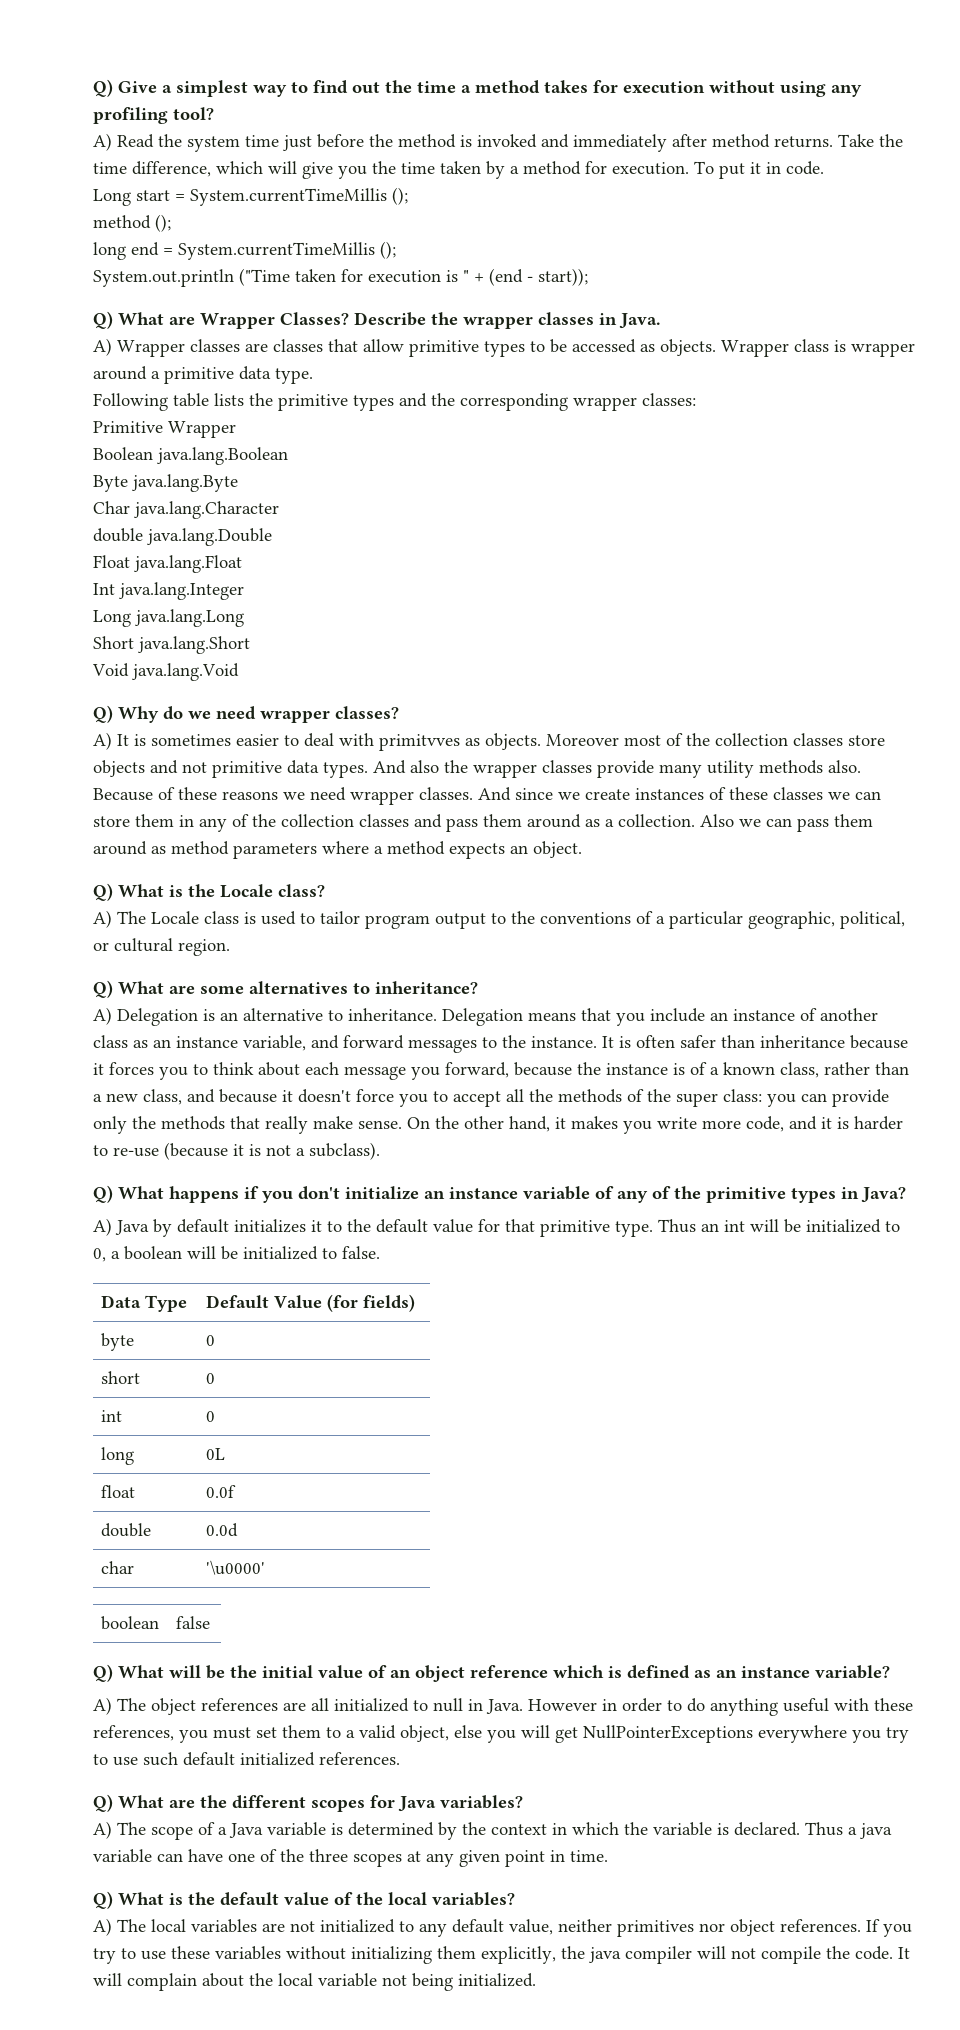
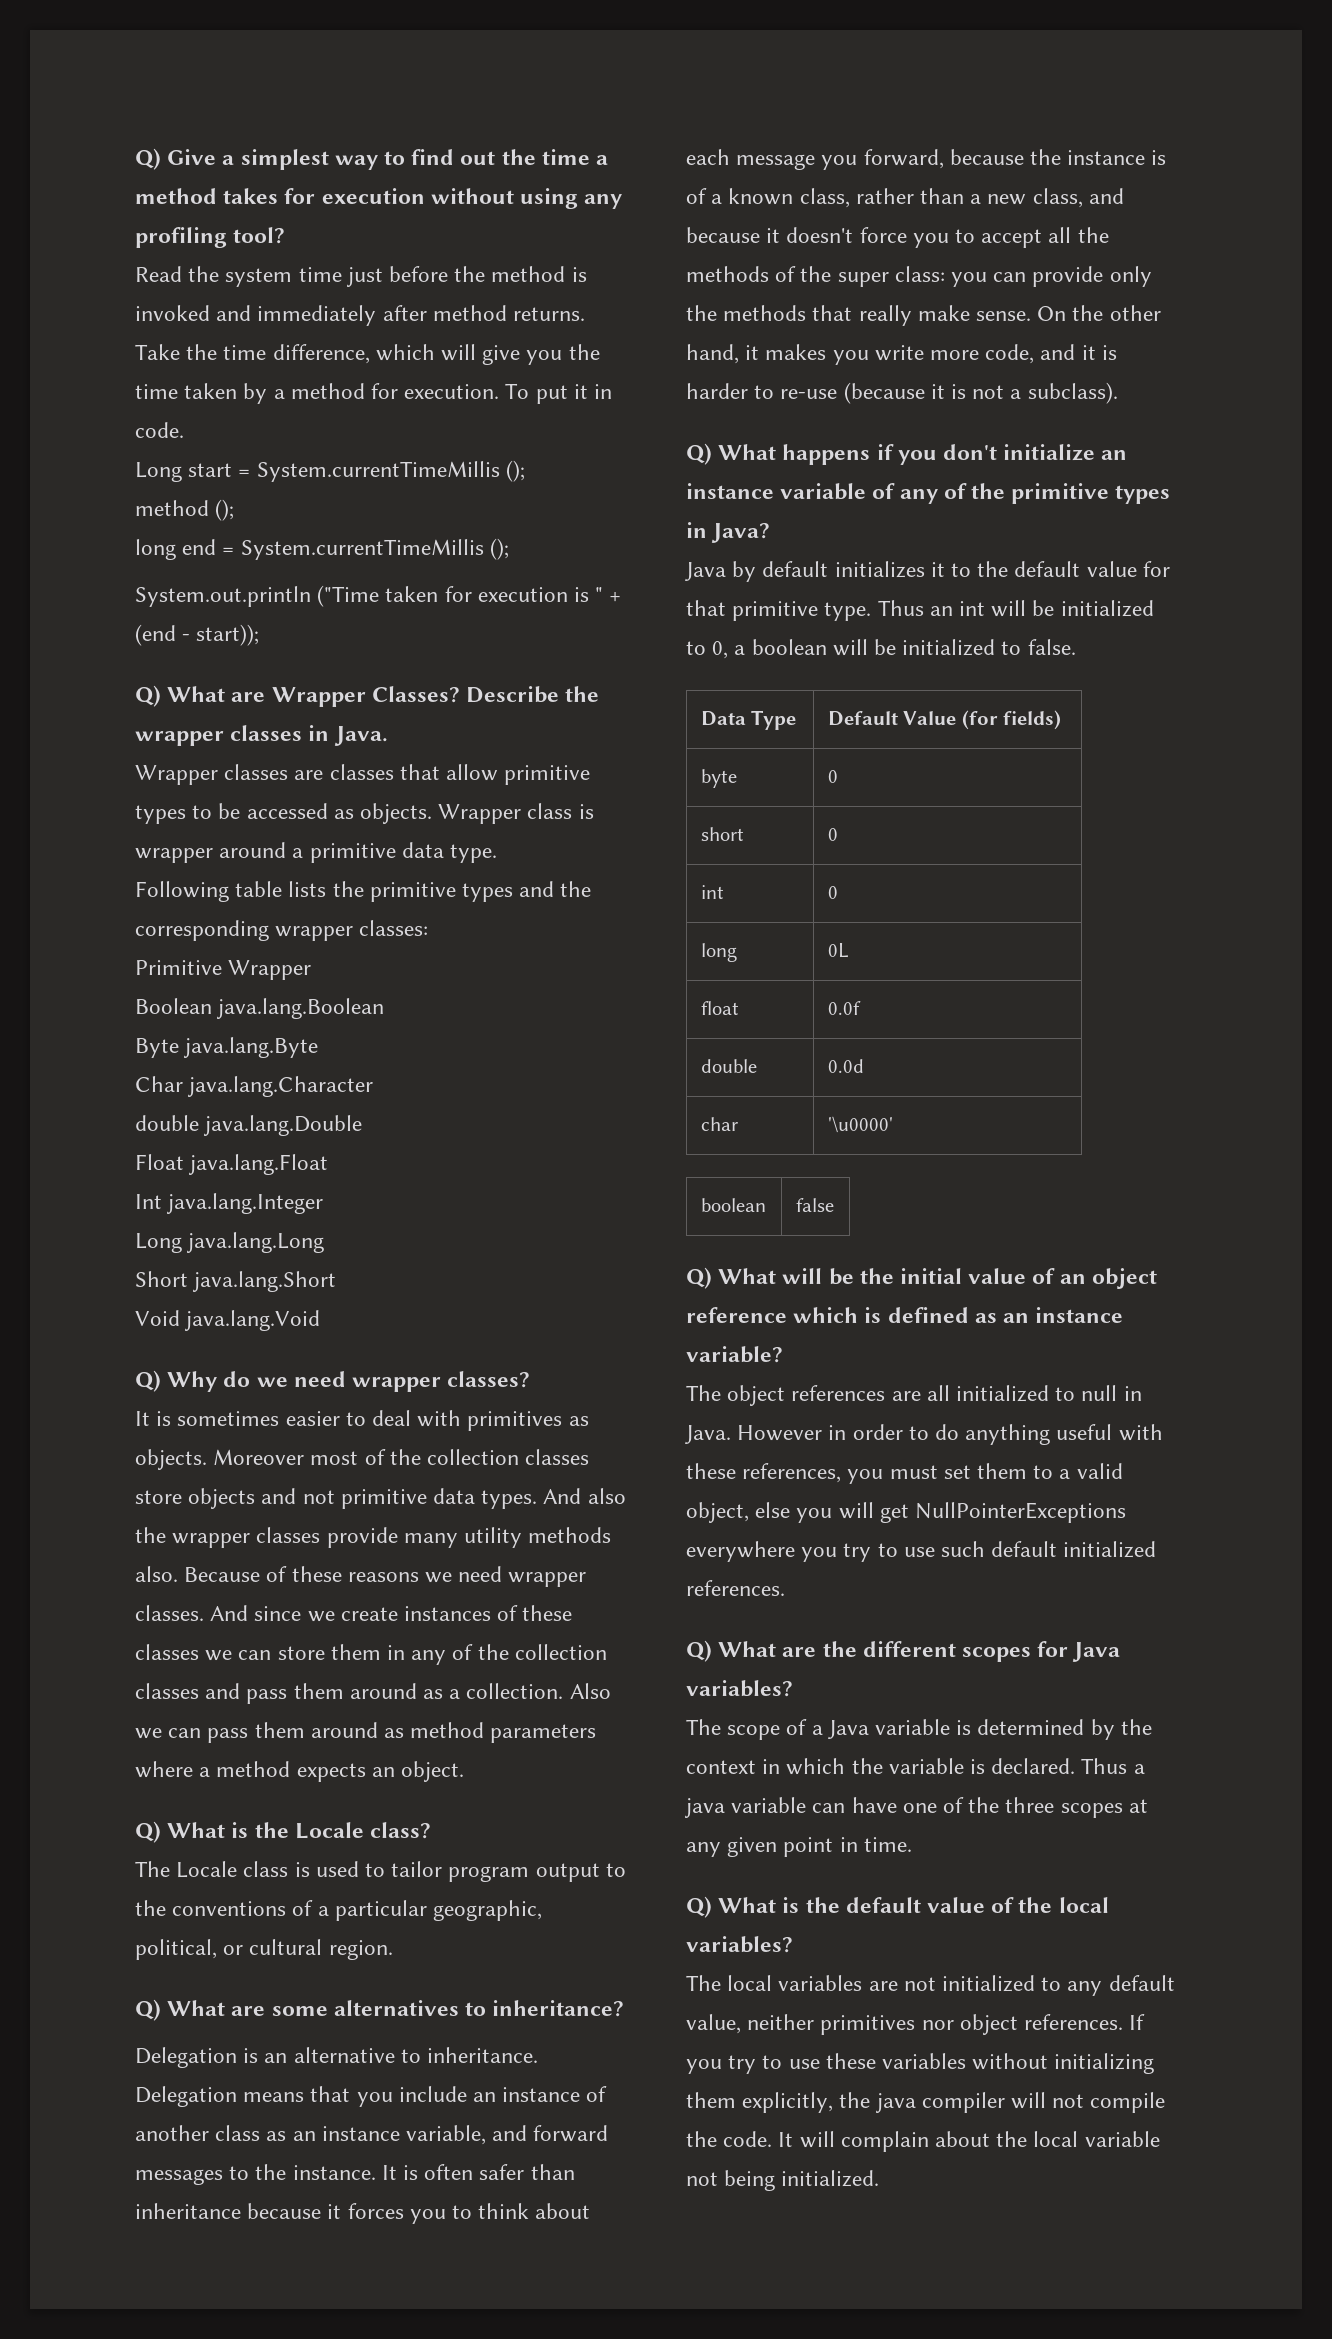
- A) Read the system time just before the method is invoked and immediately after method returns.
+ Read the system time just before the method is invoked and immediately after method returns.
- A) Wrapper classes are classes that allow primitive types to be accessed as objects.
+ Wrapper classes are classes that allow primitive types to be accessed as objects.
- A) It is sometimes easier to deal with primitvves as objects.
+ It is sometimes easier to deal with primitives as objects.
- A) The Locale class is used to tailor program output to the conventions of a particular geographic, political, or cultural region.
+ The Locale class is used to tailor program output to the conventions of a particular geographic, political, or cultural region.
- A) Delegation is an alternative to inheritance.
+ Delegation is an alternative to inheritance.
- A) Java by default initializes it to the default value for that primitive type.
+ Java by default initializes it to the default value for that primitive type.
- A) The object references are all initialized to null in Java.
+ The object references are all initialized to null in Java.
- A) The scope of a Java variable is determined by the context in which the variable is declared.
+ The scope of a Java variable is determined by the context in which the variable is declared.
- A) The local variables are not initialized to any default value, neither primitives nor object references.
+ The local variables are not initialized to any default value, neither primitives nor object references.

